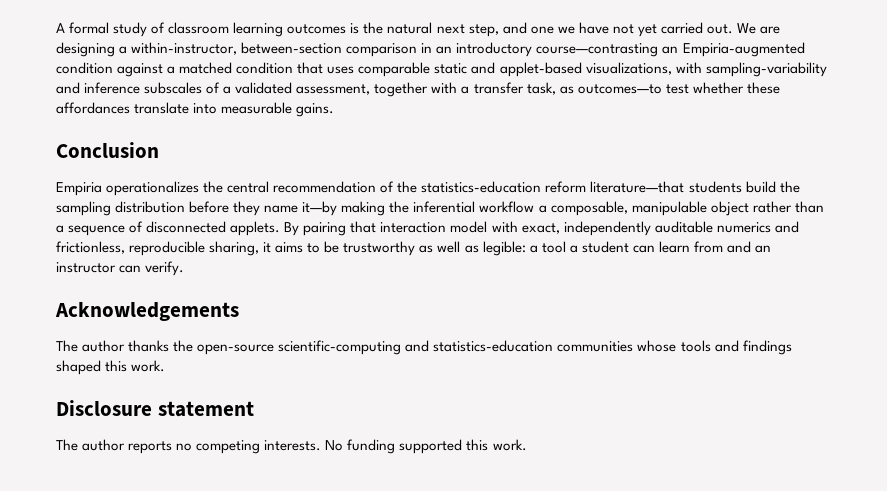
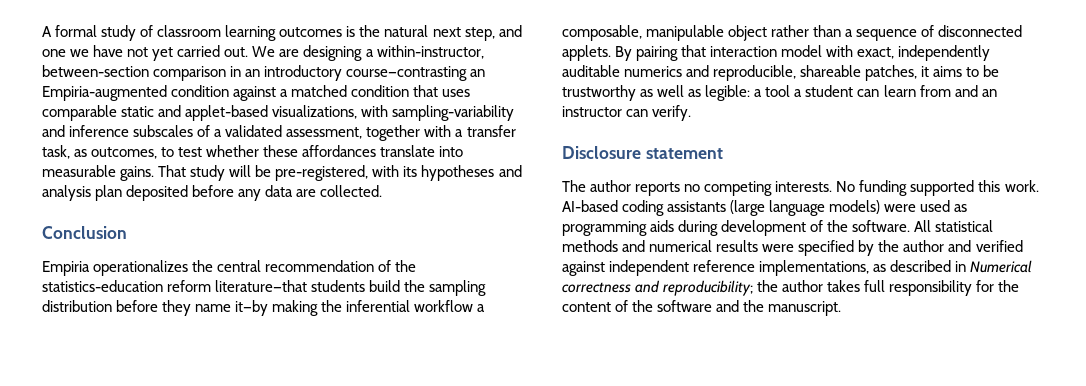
- We are designing a within-instructor, between-section comparison in an introductory course—contrasting an Empiria-augmented condition against a matched condition that uses comparable static and applet-based visualizations, with sampling-variability and inference subscales of a validated assessment, together with a transfer task, as outcomes—to test whether these affordances translate into measurable gains.
+ We are designing a within-instructor, between-section comparison in an introductory course—contrasting an Empiria-augmented condition against a matched condition that uses comparable static and applet-based visualizations, with sampling-variability and inference subscales of a validated assessment, together with a transfer task, as outcomes, to test whether these affordances translate into measurable gains. That study will be pre-registered, with its hypotheses and analysis plan deposited before any data are collected.
- By pairing that interaction model with exact, independently auditable numerics and frictionless, reproducible sharing, it aims to be trustworthy as well as legible: a tool a student can learn from and an instructor can verify.
+ By pairing that interaction model with exact, independently auditable numerics and reproducible, shareable patches, it aims to be trustworthy as well as legible: a tool a student can learn from and an instructor can verify.
- Acknowledgements
- The author thanks the open-source scientific-computing and statistics-education communities whose tools and findings shaped this work.
+ AI-based coding assistants (large language models) were used as programming aids during development of the software. All statistical methods and numerical results were specified by the author and verified against independent reference implementations, as described in Numerical correctness and reproducibility; the author takes full responsibility for the content of the software and the manuscript.

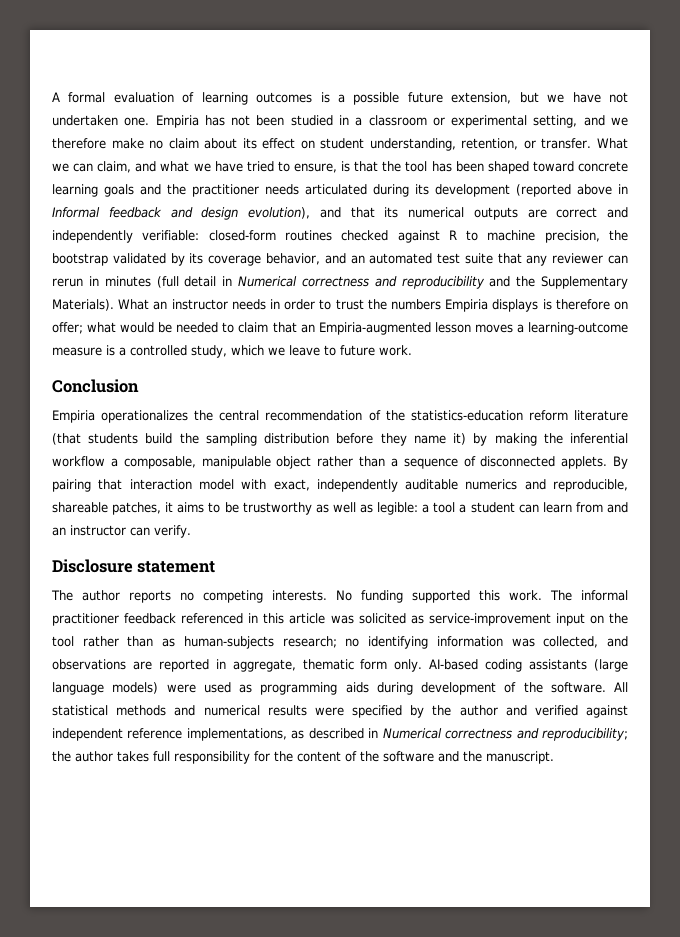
- A formal study of classroom learning outcomes is the natural next step, and one we have not yet carried out. We are designing a within-instructor, between-section comparison in an introductory course—contrasting an Empiria-augmented condition against a matched condition that uses comparable static and applet-based visualizations, with sampling-variability and inference subscales of a validated assessment, together with a transfer task, as outcomes, to test whether these affordances translate into measurable gains. That study will be pre-registered, with its hypotheses and analysis plan deposited before any data are collected.
+ A formal evaluation of learning outcomes is a possible future extension, but we have not undertaken one. Empiria has not been studied in a classroom or experimental setting, and we therefore make no claim about its effect on student understanding, retention, or transfer. What we can claim, and what we have tried to ensure, is that the tool has been shaped toward concrete learning goals and the practitioner needs articulated during its development (reported above in Informal feedback and design evolution), and that its numerical outputs are correct and independently verifiable: closed-form routines checked against R to machine precision, the bootstrap validated by its coverage behavior, and an automated test suite that any reviewer can rerun in minutes (full detail in Numerical correctness and reproducibility and the Supplementary Materials). What an instructor needs in order to trust the numbers Empiria displays is therefore on offer; what would be needed to claim that an Empiria-augmented lesson moves a learning-outcome measure is a controlled study, which we leave to future work.
- Empiria operationalizes the central recommendation of the statistics-education reform literature—that students build the sampling distribution before they name it—by making the inferential workflow a composable, manipulable object rather than a sequence of disconnected applets.
+ Empiria operationalizes the central recommendation of the statistics-education reform literature (that students build the sampling distribution before they name it) by making the inferential workflow a composable, manipulable object rather than a sequence of disconnected applets.
+ The informal practitioner feedback referenced in this article was solicited as service-improvement input on the tool rather than as human-subjects research; no identifying information was collected, and observations are reported in aggregate, thematic form only.

